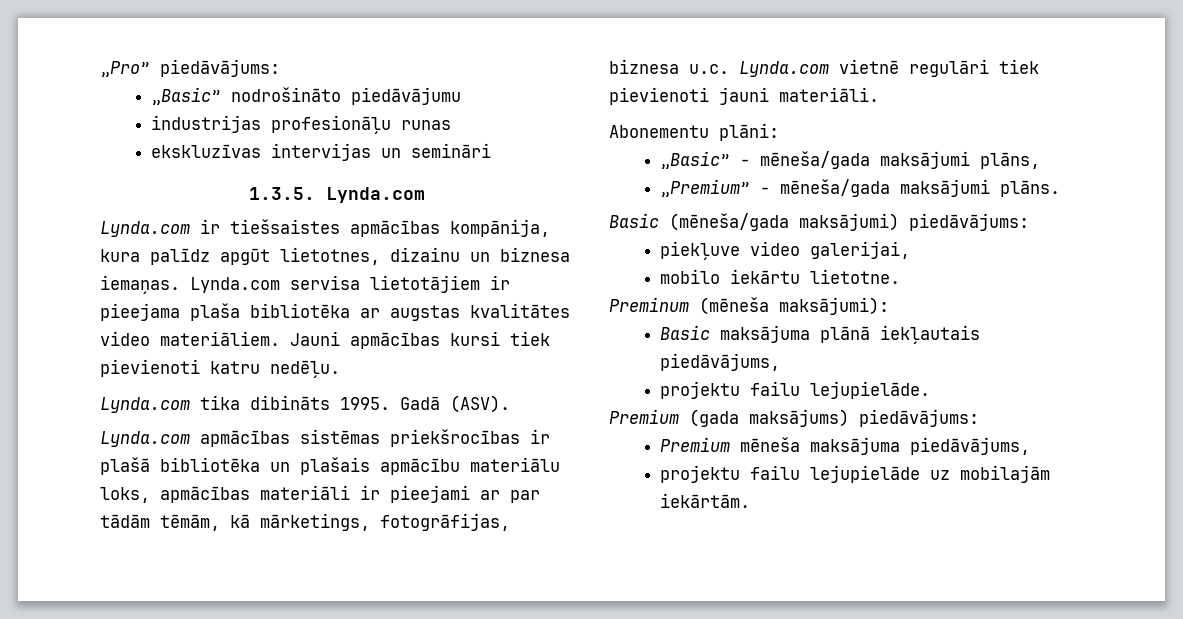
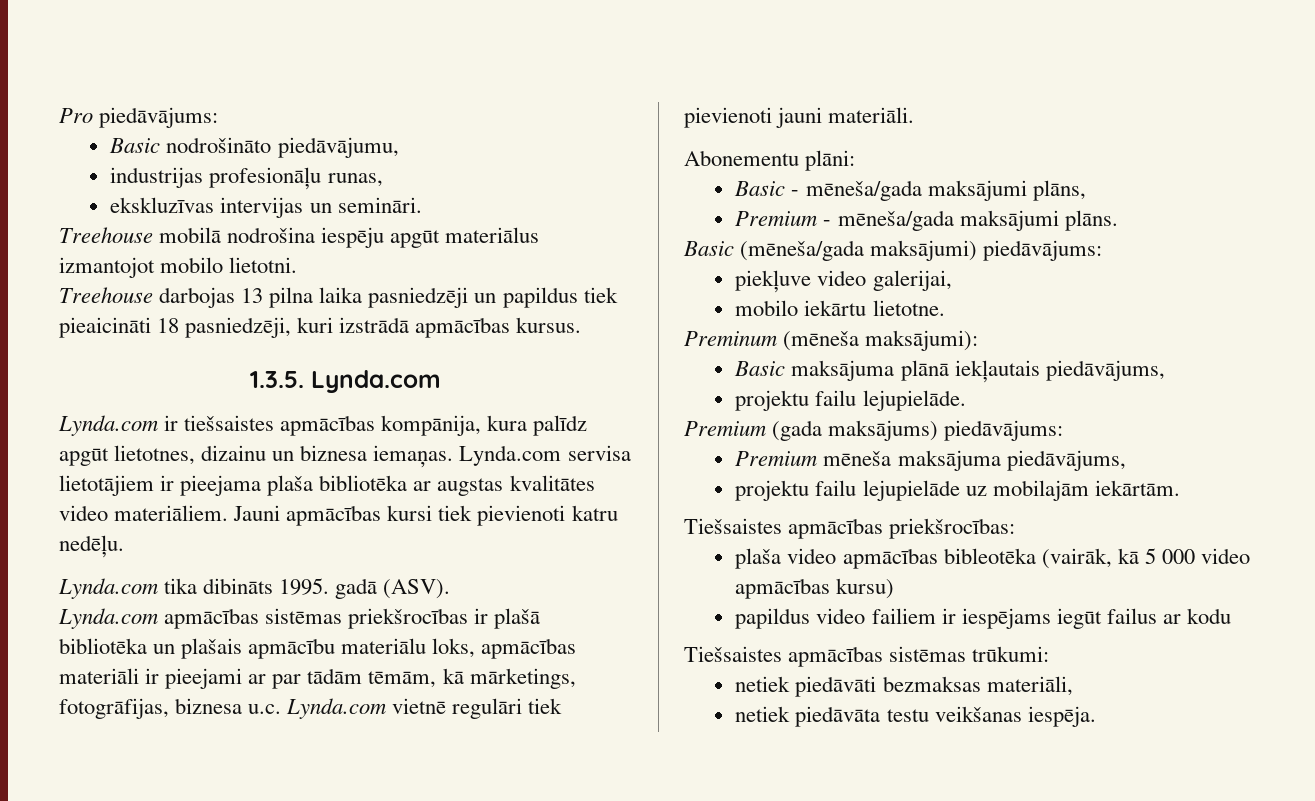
- „Pro” piedāvājums:
- „Basic” nodrošināto piedāvājumu
+ Pro piedāvājums:
+ Basic nodrošināto piedāvājumu,
- industrijas profesionāļu runas
+ industrijas profesionāļu runas,
- ekskluzīvas intervijas un semināri
+ ekskluzīvas intervijas un semināri.
+ Treehouse mobilā nodrošina iespēju apgūt materiālus izmantojot mobilo lietotni.
+ Treehouse darbojas 13 pilna laika pasniedzēji un papildus tiek pieaicināti 18 pasniedzēji, kuri izstrādā apmācības kursus.
- Lynda.com tika dibināts 1995. Gadā (ASV).
+ Lynda.com tika dibināts 1995. gadā (ASV).
- „Basic” - mēneša/gada maksājumi plāns,
+ Basic - mēneša/gada maksājumi plāns,
- „Premium” - mēneša/gada maksājumi plāns.
+ Premium - mēneša/gada maksājumi plāns.
+ Tiešsaistes apmācības priekšrocības:
+ plaša video apmācības bibleotēka (vairāk, kā 5 000 video apmācības kursu)
+ papildus video failiem ir iespējams iegūt failus ar kodu
+ Tiešsaistes apmācības sistēmas trūkumi:
+ netiek piedāvāti bezmaksas materiāli,
+ netiek piedāvāta testu veikšanas iespēja.

